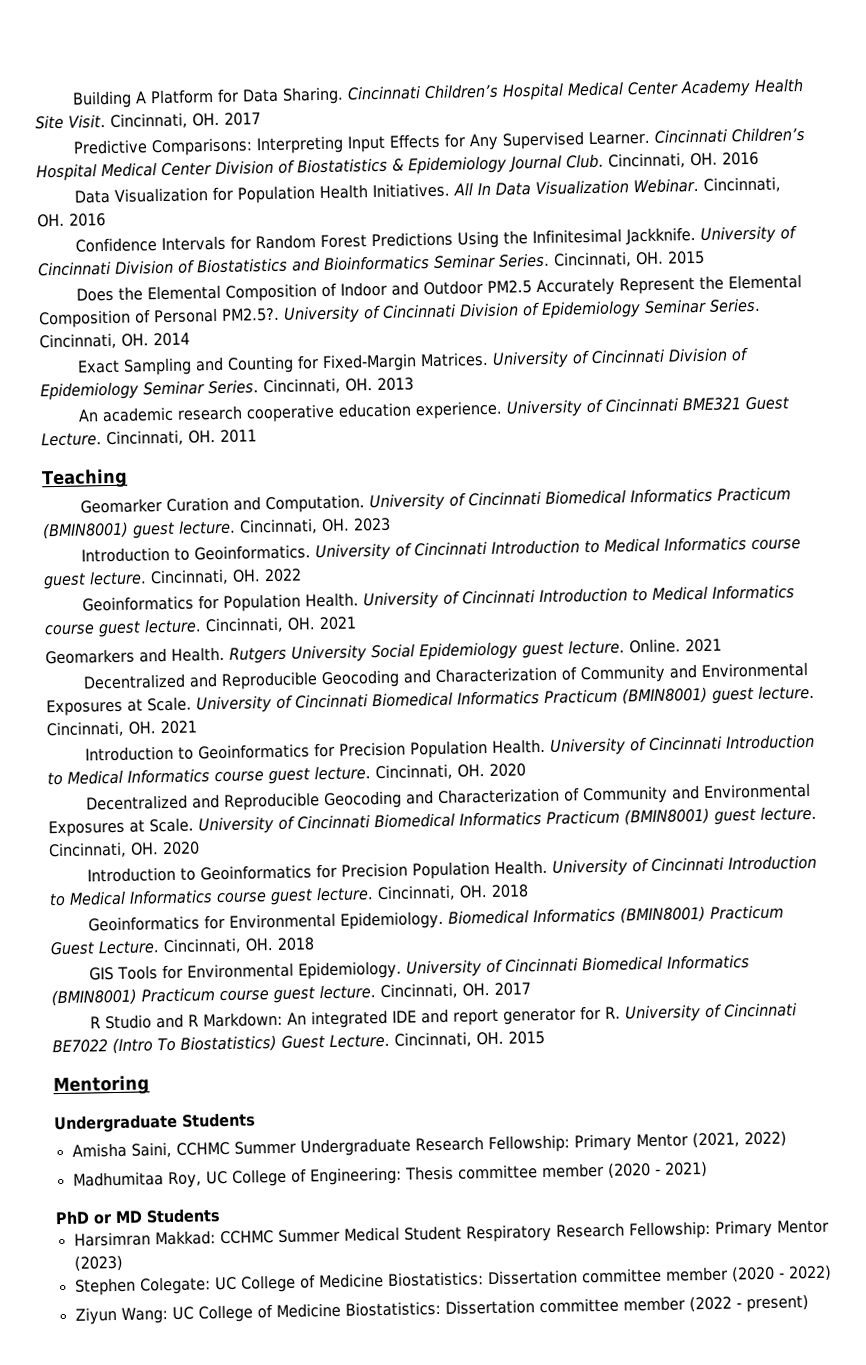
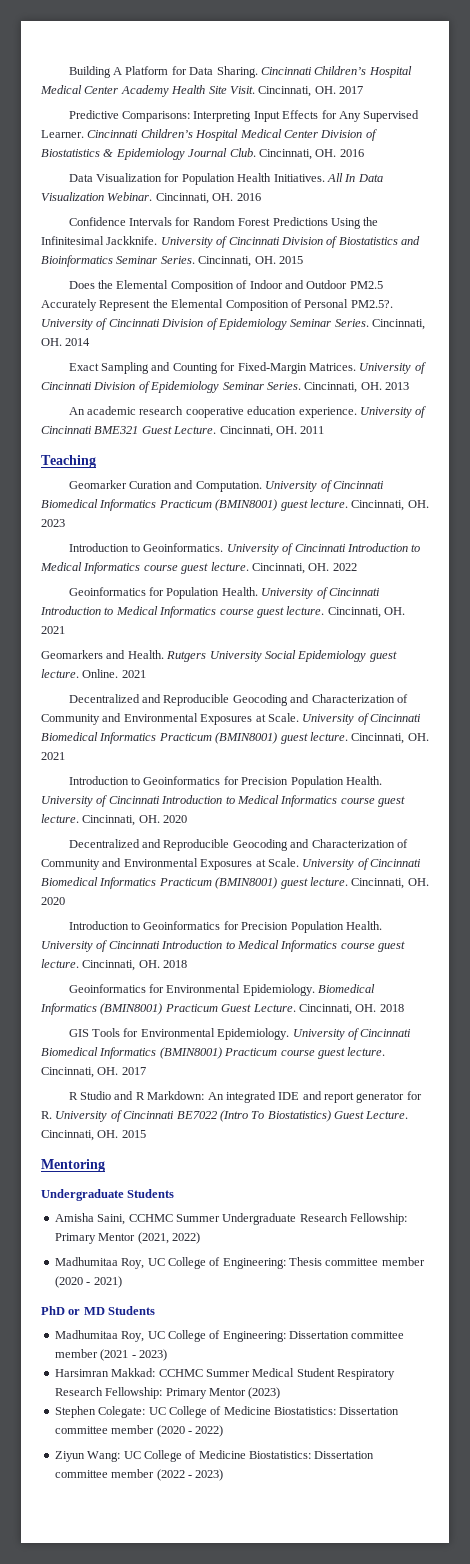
+ Madhumitaa Roy, UC College of Engineering: Dissertation committee member (2021 - 2023)
- Ziyun Wang: UC College of Medicine Biostatistics: Dissertation committee member (2022 - present)
+ Ziyun Wang: UC College of Medicine Biostatistics: Dissertation committee member (2022 - 2023)

